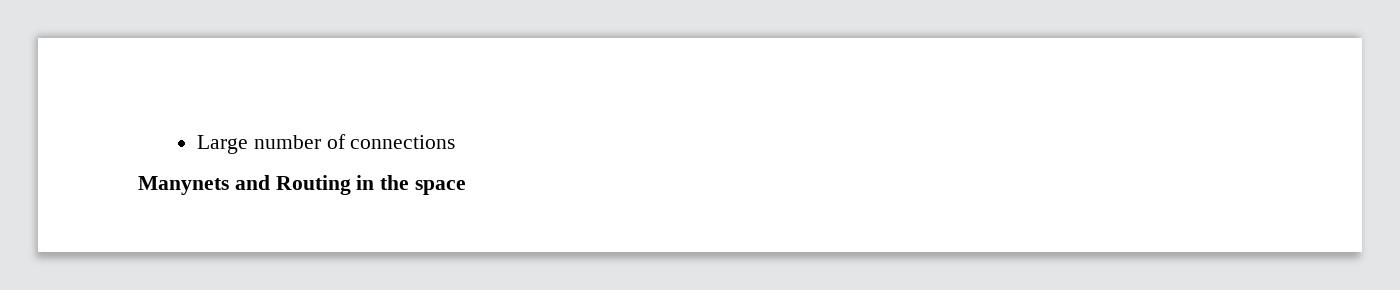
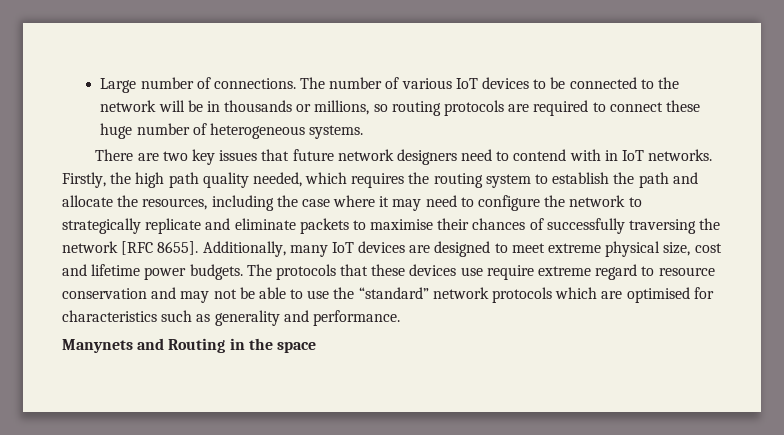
- Large number of connections
+ Large number of connections. The number of various IoT devices to be connected to the network will be in thousands or millions, so routing protocols are required to connect these huge number of heterogeneous systems.
+ There are two key issues that future network designers need to contend with in IoT networks. Firstly, the high path quality needed, which requires the routing system to establish the path and allocate the resources, including the case where it may need to configure the network to strategically replicate and eliminate packets to maximise their chances of successfully traversing the network [RFC 8655]. Additionally, many IoT devices are designed to meet extreme physical size, cost and lifetime power budgets. The protocols that these devices use require extreme regard to resource conservation and may not be able to use the “standard” network protocols which are optimised for characteristics such as generality and performance.

